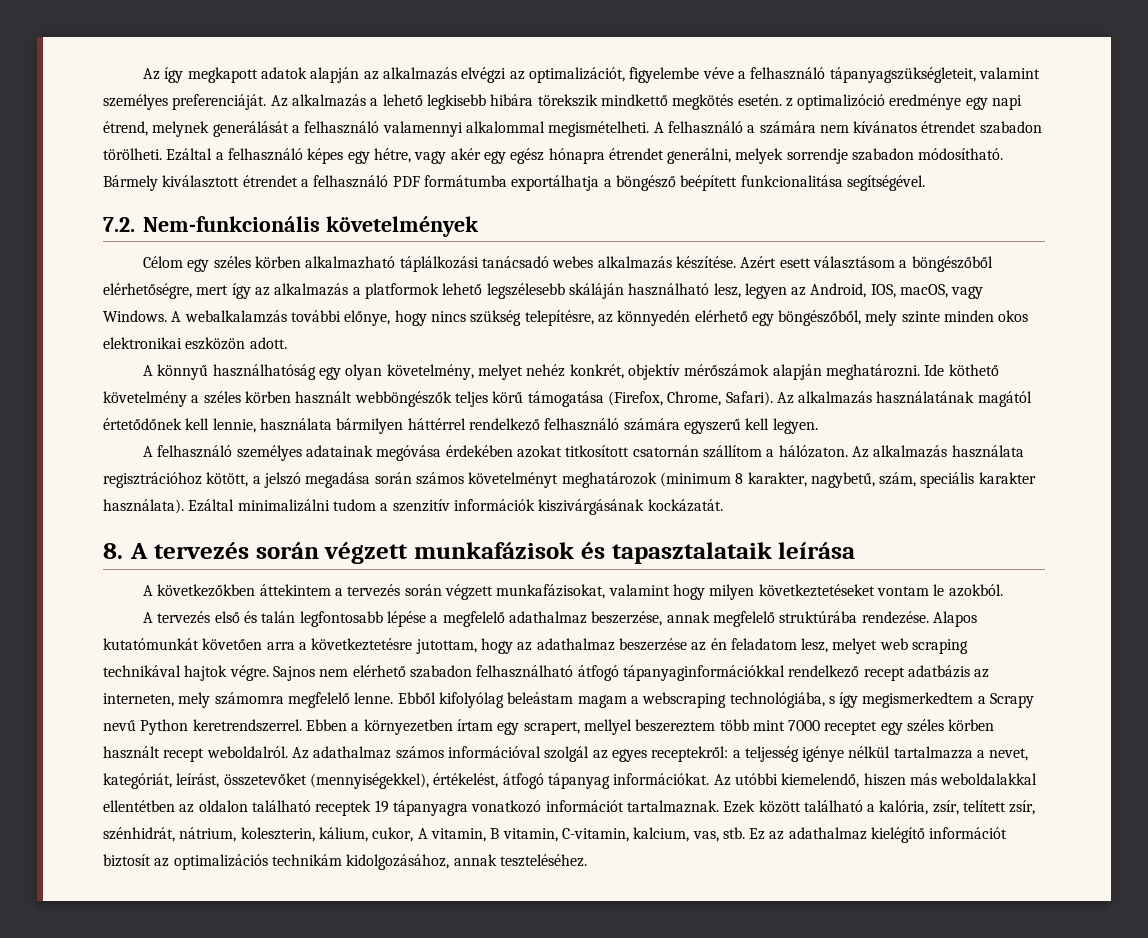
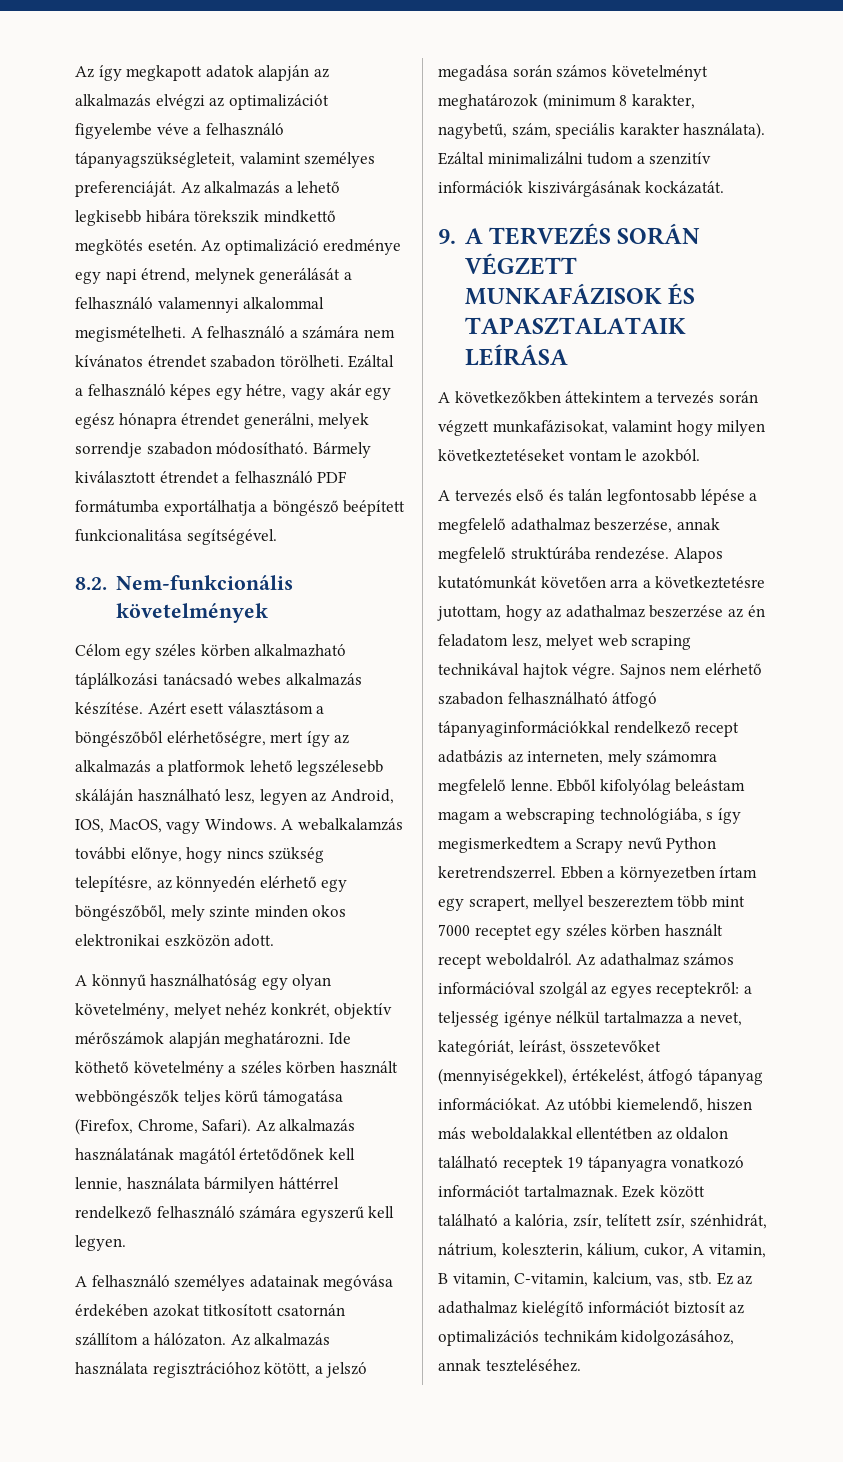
- Az így megkapott adatok alapján az alkalmazás elvégzi az optimalizációt, figyelembe véve a felhasználó tápanyagszükségleteit, valamint személyes preferenciáját.
+ Az így megkapott adatok alapján az alkalmazás elvégzi az optimalizációt figyelembe véve a felhasználó tápanyagszükségleteit, valamint személyes preferenciáját.
- Az alkalmazás a lehető legkisebb hibára törekszik mindkettő megkötés esetén. z optimalizóció eredménye egy napi étrend, melynek generálását a felhasználó valamennyi alkalommal megismételheti.
+ Az alkalmazás a lehető legkisebb hibára törekszik mindkettő megkötés esetén. Az optimalizáció eredménye egy napi étrend, melynek generálását a felhasználó valamennyi alkalommal megismételheti.
- Ezáltal a felhasználó képes egy hétre, vagy akér egy egész hónapra étrendet generálni, melyek sorrendje szabadon módosítható.
+ Ezáltal a felhasználó képes egy hétre, vagy akár egy egész hónapra étrendet generálni, melyek sorrendje szabadon módosítható.
- 7.2. Nem-funkcionális követelmények
+ 8.2. Nem-funkcionális követelmények
- Azért esett választásom a böngészőből elérhetőségre, mert így az alkalmazás a platformok lehető legszélesebb skáláján használható lesz, legyen az Android, IOS, macOS, vagy Windows.
+ Azért esett választásom a böngészőből elérhetőségre, mert így az alkalmazás a platformok lehető legszélesebb skáláján használható lesz, legyen az Android, IOS, MacOS, vagy Windows.
- 8. A tervezés során végzett munkafázisok és tapasztalataik leírása
+ 9. A TERVEZÉS SORÁN VÉGZETT MUNKAFÁZISOK ÉS TAPASZTALATAIK LEÍRÁSA

